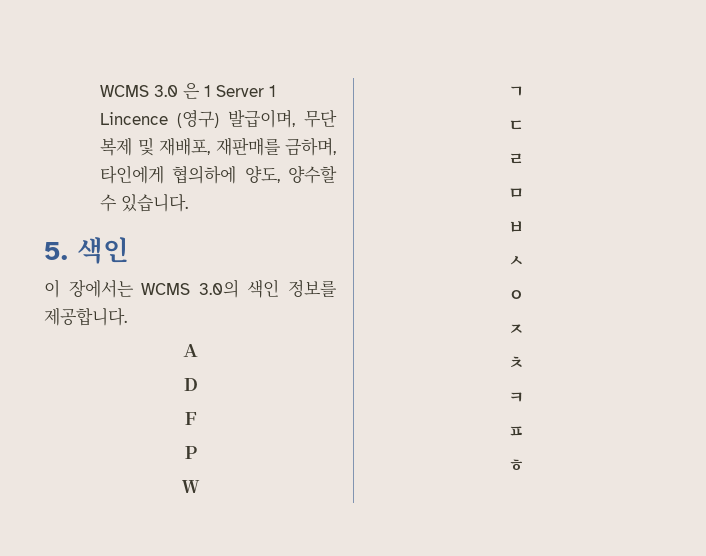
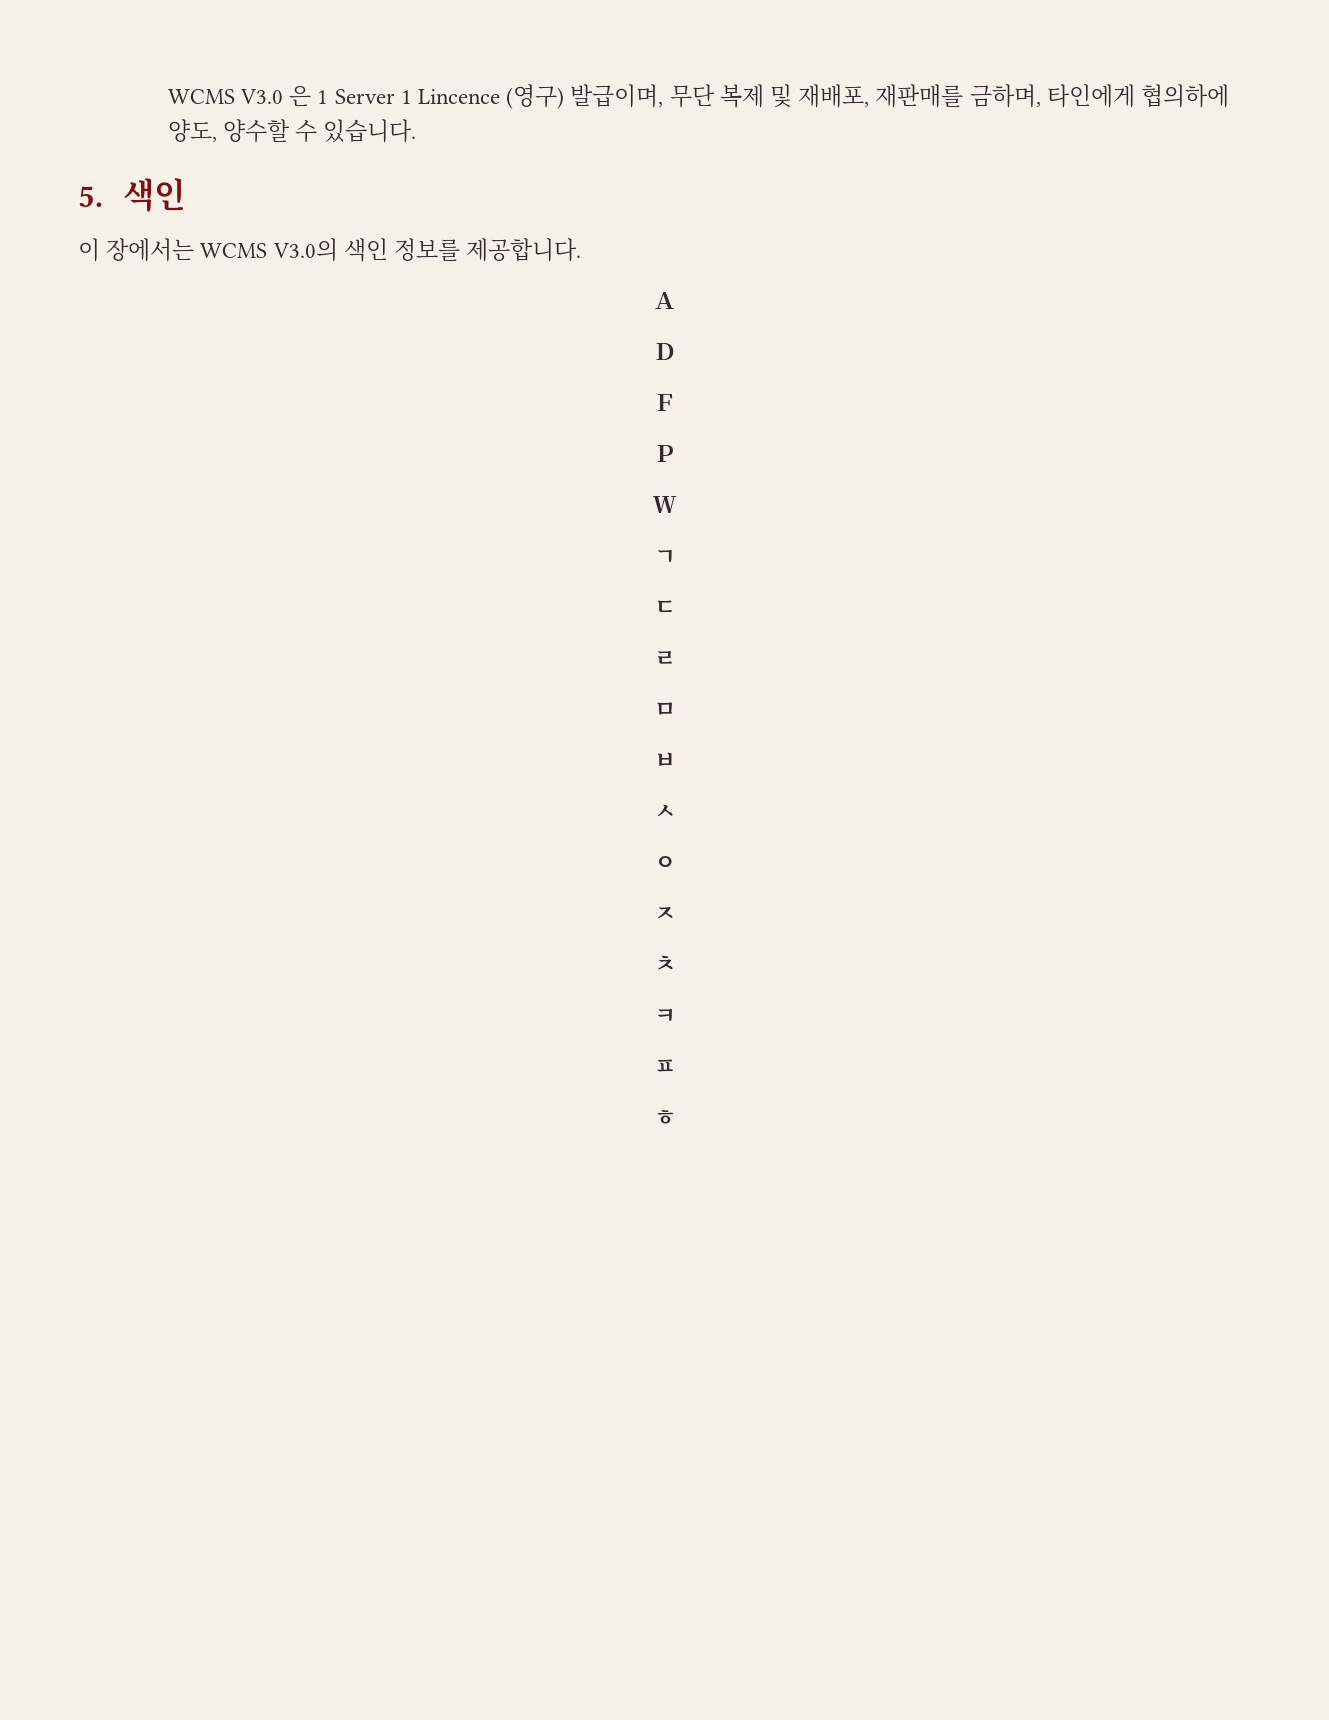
- WCMS 3.0 은 1 Server 1 Lincence (영구) 발급이며, 무단 복제 및 재배포, 재판매를 금하며, 타인에게 협의하에 양도, 양수할 수 있습니다.
+ WCMS V3.0 은 1 Server 1 Lincence (영구) 발급이며, 무단 복제 및 재배포, 재판매를 금하며, 타인에게 협의하에 양도, 양수할 수 있습니다.
- 이 장에서는 WCMS 3.0의 색인 정보를 제공합니다.
+ 이 장에서는 WCMS V3.0의 색인 정보를 제공합니다.

